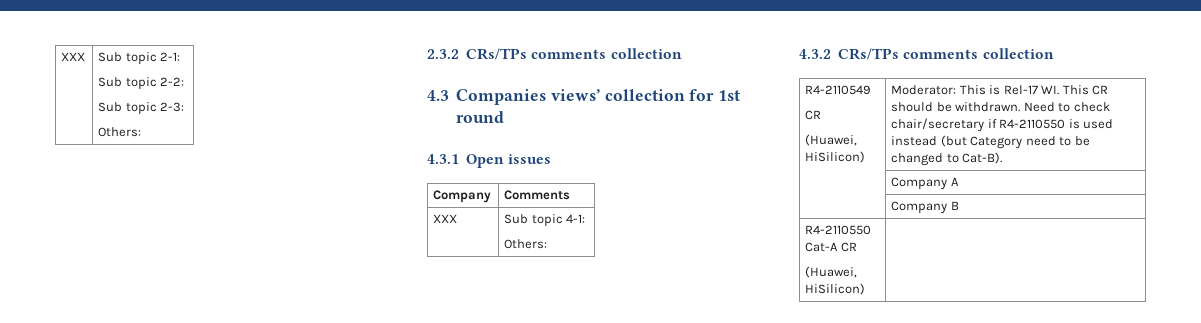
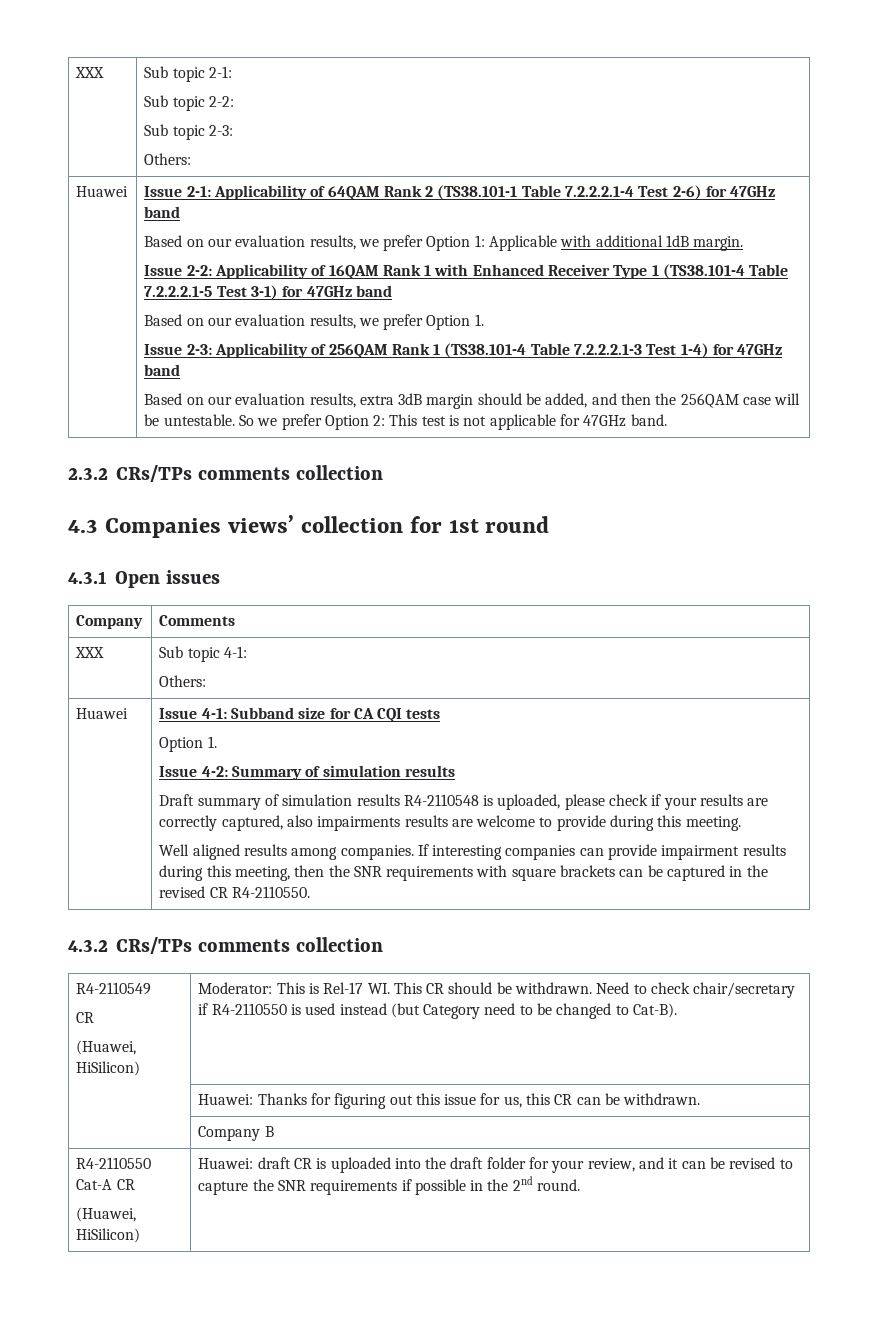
+ Huawei | Issue 2-1: Applicability of 64QAM Rank 2 (TS38.101-1 Table 7.2.2.2.1-4 Test 2-6) for 47GHz band
+ Based on our evaluation results, we prefer Option 1: Applicable with additional 1dB margin.
+ Issue 2-2: Applicability of 16QAM Rank 1 with Enhanced Receiver Type 1 (TS38.101-4 Table 7.2.2.2.1-5 Test 3-1) for 47GHz band
+ Based on our evaluation results, we prefer Option 1.
+ Issue 2-3: Applicability of 256QAM Rank 1 (TS38.101-4 Table 7.2.2.2.1-3 Test 1-4) for 47GHz band
+ Based on our evaluation results, extra 3dB margin should be added, and then the 256QAM case will be untestable. So we prefer Option 2: This test is not applicable for 47GHz band.
+ Huawei | Issue 4-1: Subband size for CA CQI tests
+ Option 1.
+ Issue 4-2: Summary of simulation results
+ Draft summary of simulation results R4-2110548 is uploaded, please check if your results are correctly captured, also impairments results are welcome to provide during this meeting.
+ Well aligned results among companies. If interesting companies can provide impairment results during this meeting, then the SNR requirements with square brackets can be captured in the revised CR R4-2110550.
- | Company A
+ | Huawei: Thanks for figuring out this issue for us, this CR can be withdrawn.
  R4-2110550 Cat-A CR
- (Huawei, HiSilicon) |
+ (Huawei, HiSilicon) | Huawei: draft CR is uploaded into the draft folder for your review, and it can be revised to capture the SNR requirements if possible in the 2nd round.

